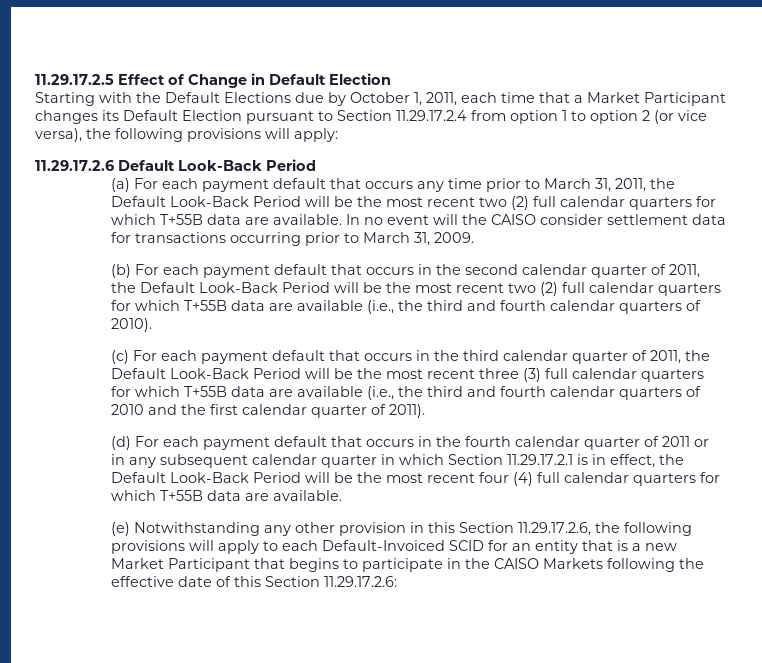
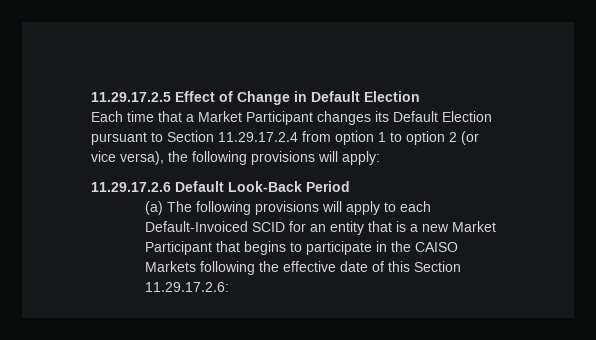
- Starting with the Default Elections due by October 1, 2011, each time that a Market Participant changes its Default Election pursuant to Section 11.29.17.2.4 from option 1 to option 2 (or vice versa), the following provisions will apply:
+ Each time that a Market Participant changes its Default Election pursuant to Section 11.29.17.2.4 from option 1 to option 2 (or vice versa), the following provisions will apply:
- (a) For each payment default that occurs any time prior to March 31, 2011, the Default Look-Back Period will be the most recent two (2) full calendar quarters for which T+55B data are available. In no event will the CAISO consider settlement data for transactions occurring prior to March 31, 2009.
- (b) For each payment default that occurs in the second calendar quarter of 2011, the Default Look-Back Period will be the most recent two (2) full calendar quarters for which T+55B data are available (i.e., the third and fourth calendar quarters of 2010).
- (c) For each payment default that occurs in the third calendar quarter of 2011, the Default Look-Back Period will be the most recent three (3) full calendar quarters for which T+55B data are available (i.e., the third and fourth calendar quarters of 2010 and the first calendar quarter of 2011).
- (d) For each payment default that occurs in the fourth calendar quarter of 2011 or in any subsequent calendar quarter in which Section 11.29.17.2.1 is in effect, the Default Look-Back Period will be the most recent four (4) full calendar quarters for which T+55B data are available.
- (e) Notwithstanding any other provision in this Section 11.29.17.2.6, the following provisions will apply to each Default-Invoiced SCID for an entity that is a new Market Participant that begins to participate in the CAISO Markets following the effective date of this Section 11.29.17.2.6:
+ (a) The following provisions will apply to each Default-Invoiced SCID for an entity that is a new Market Participant that begins to participate in the CAISO Markets following the effective date of this Section 11.29.17.2.6:

